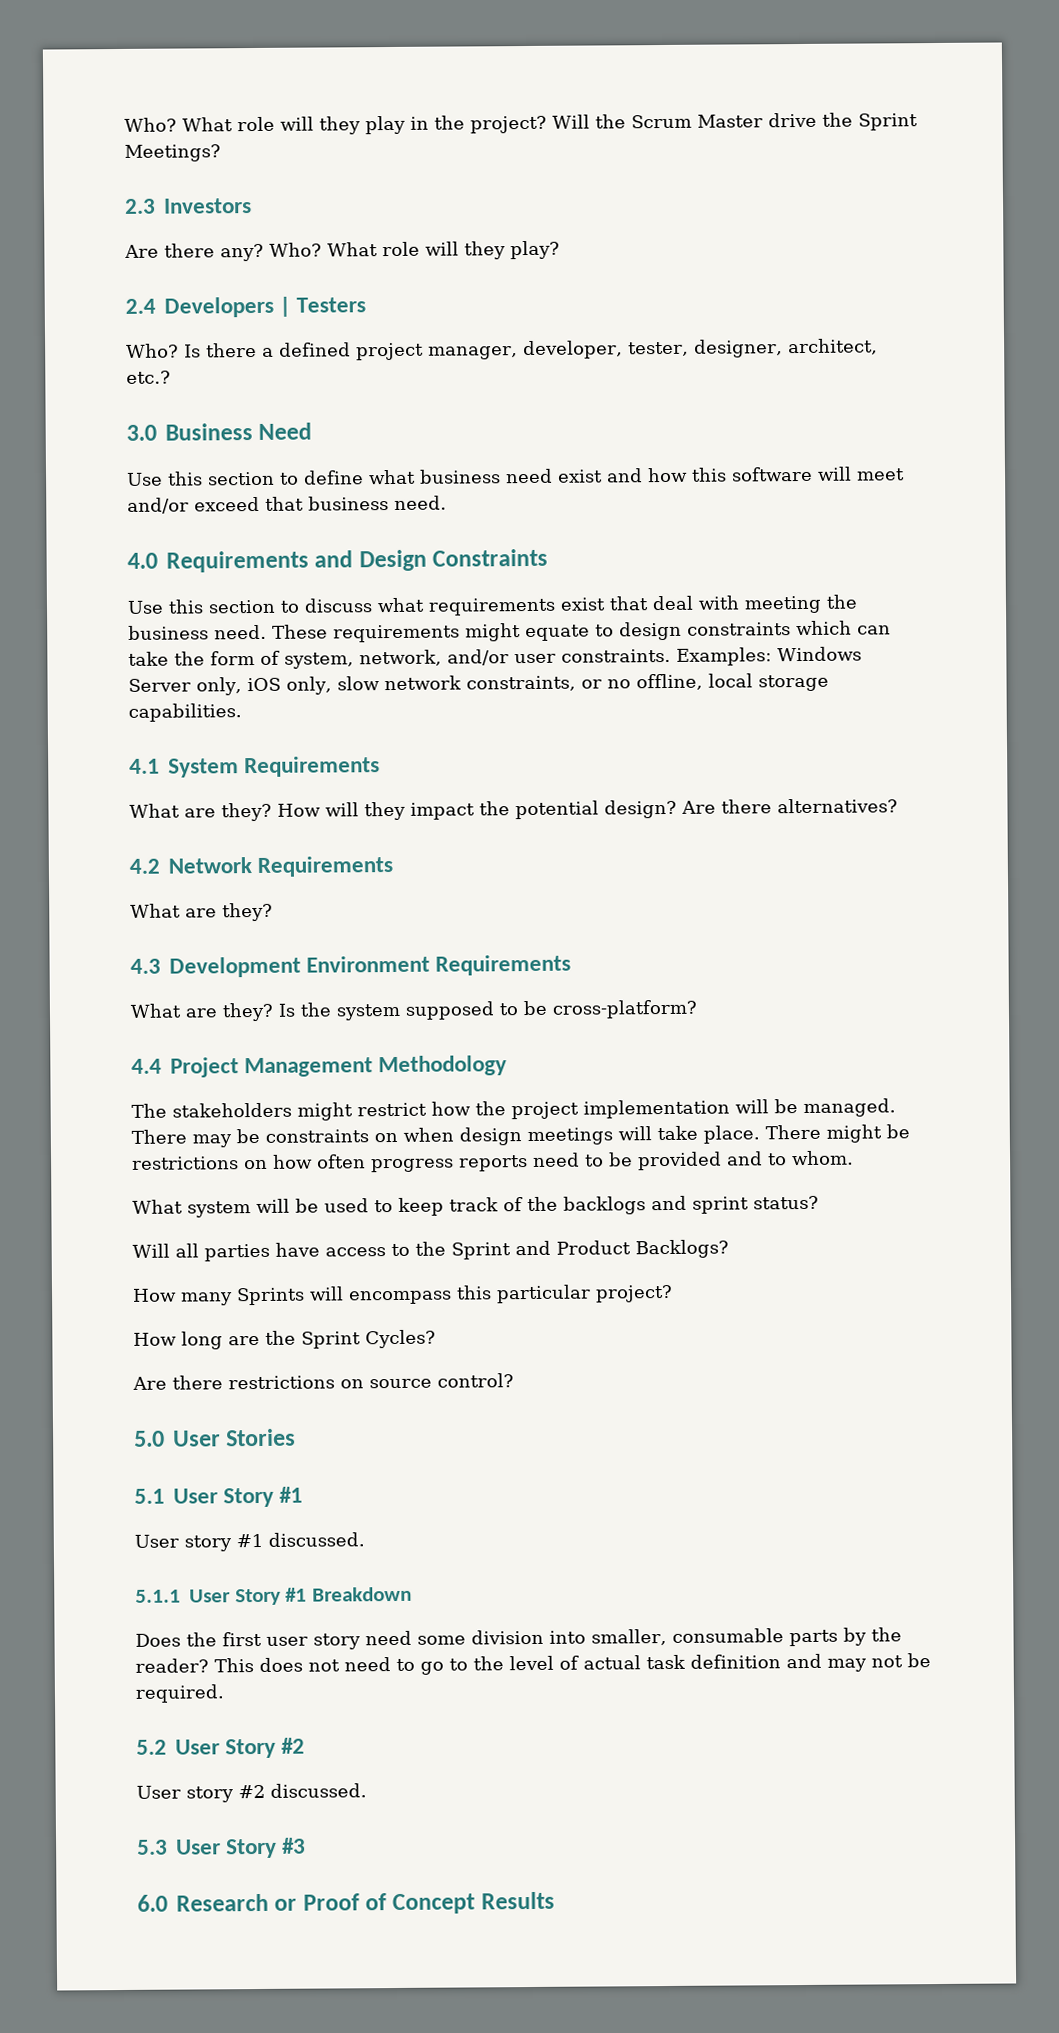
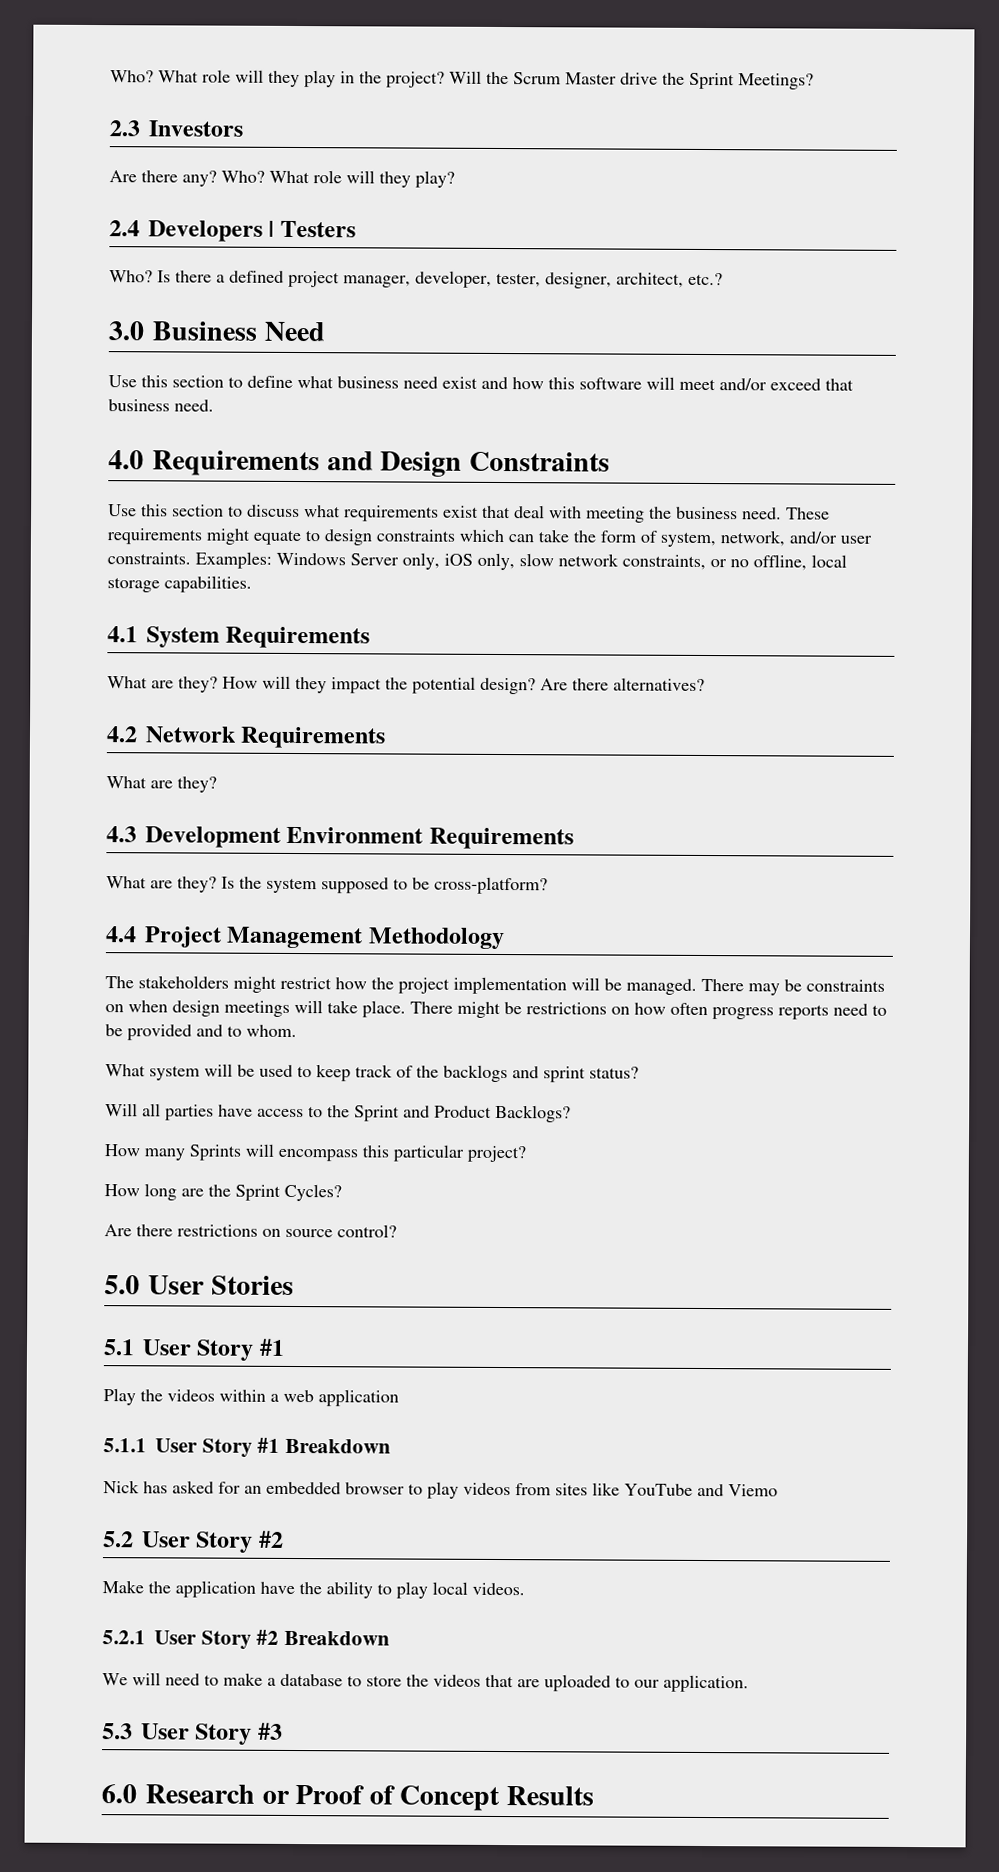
- User story #1 discussed.
+ Play the videos within a web application
- Does the first user story need some division into smaller, consumable parts by the reader? This does not need to go to the level of actual task definition and may not be required.
+ Nick has asked for an embedded browser to play videos from sites like YouTube and Viemo
  5.2 User Story #2
- User story #2 discussed.
+ Make the application have the ability to play local videos.
+ 5.2.1 User Story #2 Breakdown
+ We will need to make a database to store the videos that are uploaded to our application.

